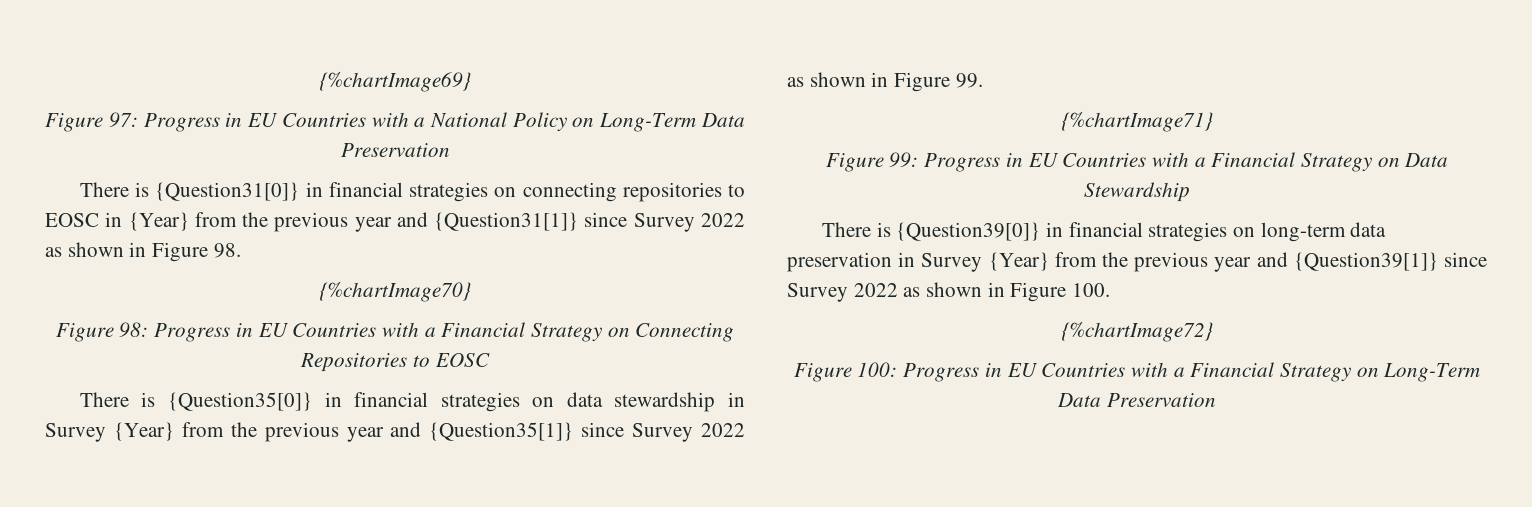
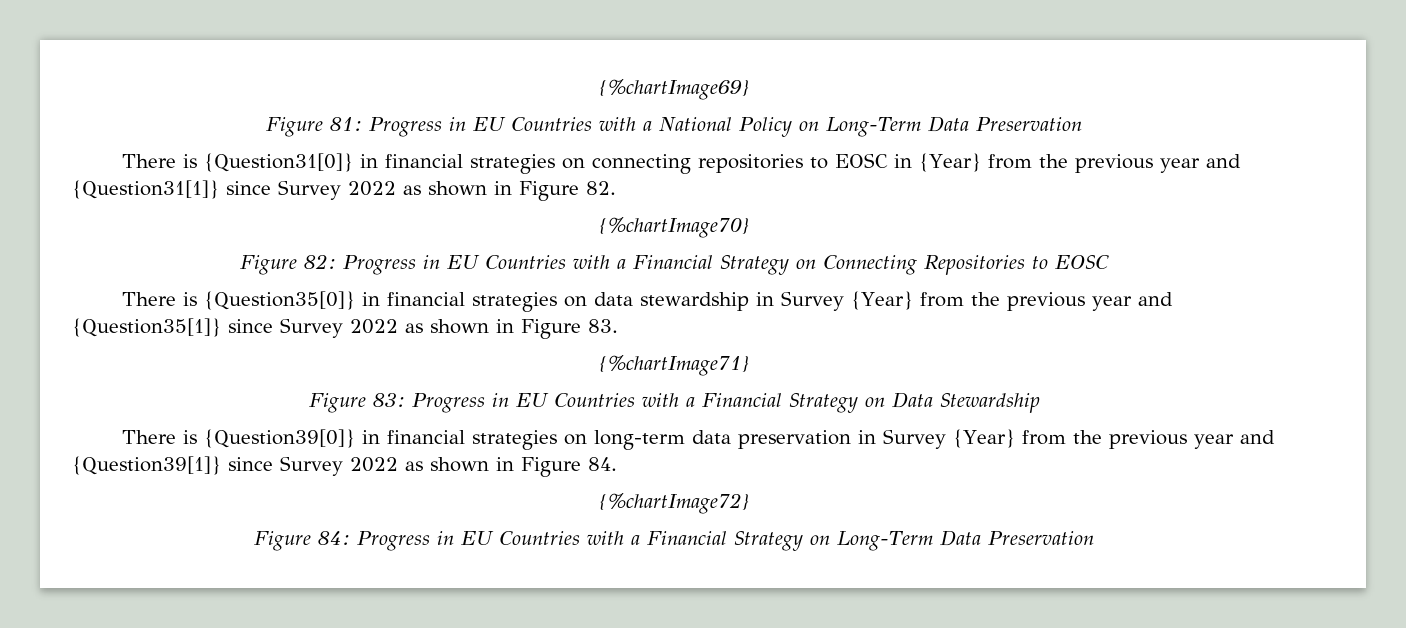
- Figure 97: Progress in EU Countries with a National Policy on Long-Term Data Preservation
+ Figure 81: Progress in EU Countries with a National Policy on Long-Term Data Preservation
- There is {Question31[0]} in financial strategies on connecting repositories to EOSC in {Year} from the previous year and {Question31[1]} since Survey 2022 as shown in Figure 98.
+ There is {Question31[0]} in financial strategies on connecting repositories to EOSC in {Year} from the previous year and {Question31[1]} since Survey 2022 as shown in Figure 82.
- Figure 98: Progress in EU Countries with a Financial Strategy on Connecting Repositories to EOSC
+ Figure 82: Progress in EU Countries with a Financial Strategy on Connecting Repositories to EOSC
- There is {Question35[0]} in financial strategies on data stewardship in Survey {Year} from the previous year and {Question35[1]} since Survey 2022 as shown in Figure 99.
+ There is {Question35[0]} in financial strategies on data stewardship in Survey {Year} from the previous year and {Question35[1]} since Survey 2022 as shown in Figure 83.
- Figure 99: Progress in EU Countries with a Financial Strategy on Data Stewardship
+ Figure 83: Progress in EU Countries with a Financial Strategy on Data Stewardship
- There is {Question39[0]} in financial strategies on long-term data preservation in Survey {Year} from the previous year and {Question39[1]} since Survey 2022 as shown in Figure 100.
+ There is {Question39[0]} in financial strategies on long-term data preservation in Survey {Year} from the previous year and {Question39[1]} since Survey 2022 as shown in Figure 84.
- Figure 100: Progress in EU Countries with a Financial Strategy on Long-Term Data Preservation
+ Figure 84: Progress in EU Countries with a Financial Strategy on Long-Term Data Preservation

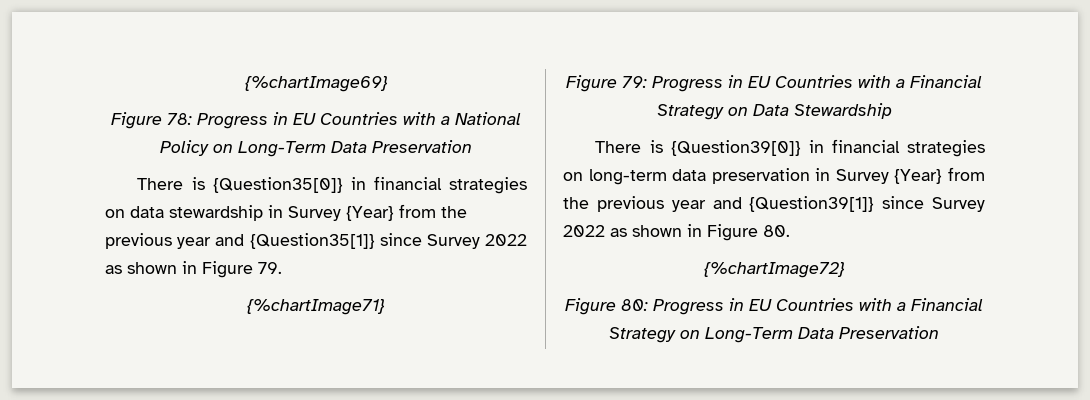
- Figure 81: Progress in EU Countries with a National Policy on Long-Term Data Preservation
+ Figure 78: Progress in EU Countries with a National Policy on Long-Term Data Preservation
- There is {Question31[0]} in financial strategies on connecting repositories to EOSC in {Year} from the previous year and {Question31[1]} since Survey 2022 as shown in Figure 82.
- {%chartImage70}
- Figure 82: Progress in EU Countries with a Financial Strategy on Connecting Repositories to EOSC
- There is {Question35[0]} in financial strategies on data stewardship in Survey {Year} from the previous year and {Question35[1]} since Survey 2022 as shown in Figure 83.
+ There is {Question35[0]} in financial strategies on data stewardship in Survey {Year} from the previous year and {Question35[1]} since Survey 2022 as shown in Figure 79.
- Figure 83: Progress in EU Countries with a Financial Strategy on Data Stewardship
+ Figure 79: Progress in EU Countries with a Financial Strategy on Data Stewardship
- There is {Question39[0]} in financial strategies on long-term data preservation in Survey {Year} from the previous year and {Question39[1]} since Survey 2022 as shown in Figure 84.
+ There is {Question39[0]} in financial strategies on long-term data preservation in Survey {Year} from the previous year and {Question39[1]} since Survey 2022 as shown in Figure 80.
- Figure 84: Progress in EU Countries with a Financial Strategy on Long-Term Data Preservation
+ Figure 80: Progress in EU Countries with a Financial Strategy on Long-Term Data Preservation

